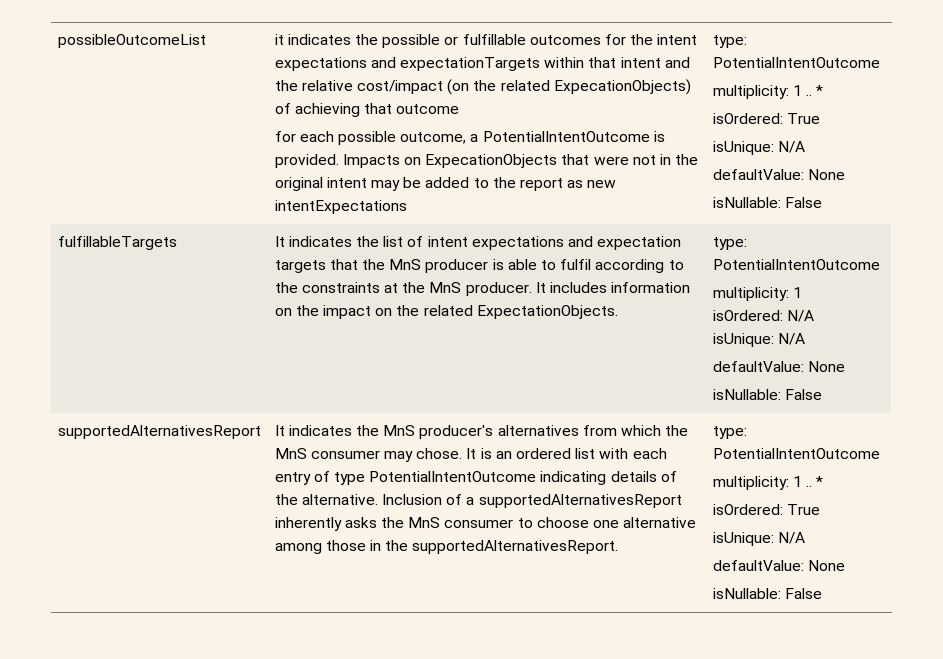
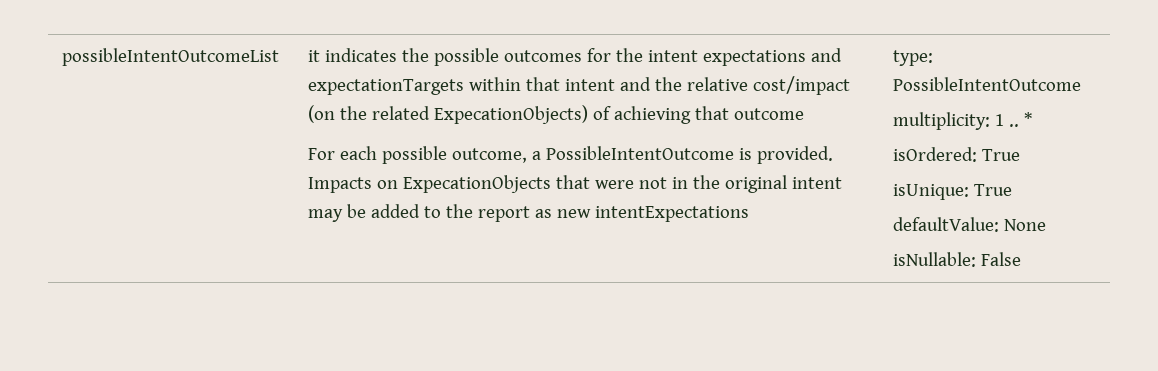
- possibleOutcomeList
+ possibleIntentOutcomeList
- it indicates the possible or fulfillable outcomes for the intent expectations and expectationTargets within that intent and the relative cost/impact (on the related ExpecationObjects) of achieving that outcome
+ it indicates the possible outcomes for the intent expectations and expectationTargets within that intent and the relative cost/impact (on the related ExpecationObjects) of achieving that outcome
- for each possible outcome, a PotentialIntentOutcome is provided.
+ For each possible outcome, a PossibleIntentOutcome is provided.
- Impacts on ExpecationObjects that were not in the original intent may be added to the report as new intentExpectations | type: PotentialIntentOutcome
+ Impacts on ExpecationObjects that were not in the original intent may be added to the report as new intentExpectations | type: PossibleIntentOutcome
  multiplicity: 1 .. *
  isOrdered: True
- isUnique: N/A
- defaultValue: None
- isNullable: False
- fulfillableTargets | It indicates the list of intent expectations and expectation targets that the MnS producer is able to fulfil according to the constraints at the MnS producer. It includes information on the impact on the related ExpectationObjects. | type: PotentialIntentOutcome
- multiplicity: 1
- isOrdered: N/A
- isUnique: N/A
- defaultValue: None
- isNullable: False
- supportedAlternativesReport | It indicates the MnS producer's alternatives from which the MnS consumer may chose. It is an ordered list with each entry of type PotentialIntentOutcome indicating details of the alternative. Inclusion of a supportedAlternativesReport inherently asks the MnS consumer to choose one alternative among those in the supportedAlternativesReport. | type: PotentialIntentOutcome
- multiplicity: 1 .. *
- isOrdered: True
- isUnique: N/A
+ isUnique: True

